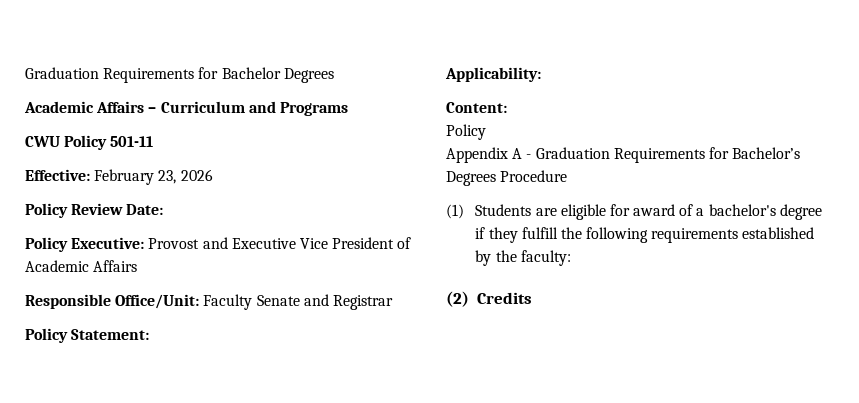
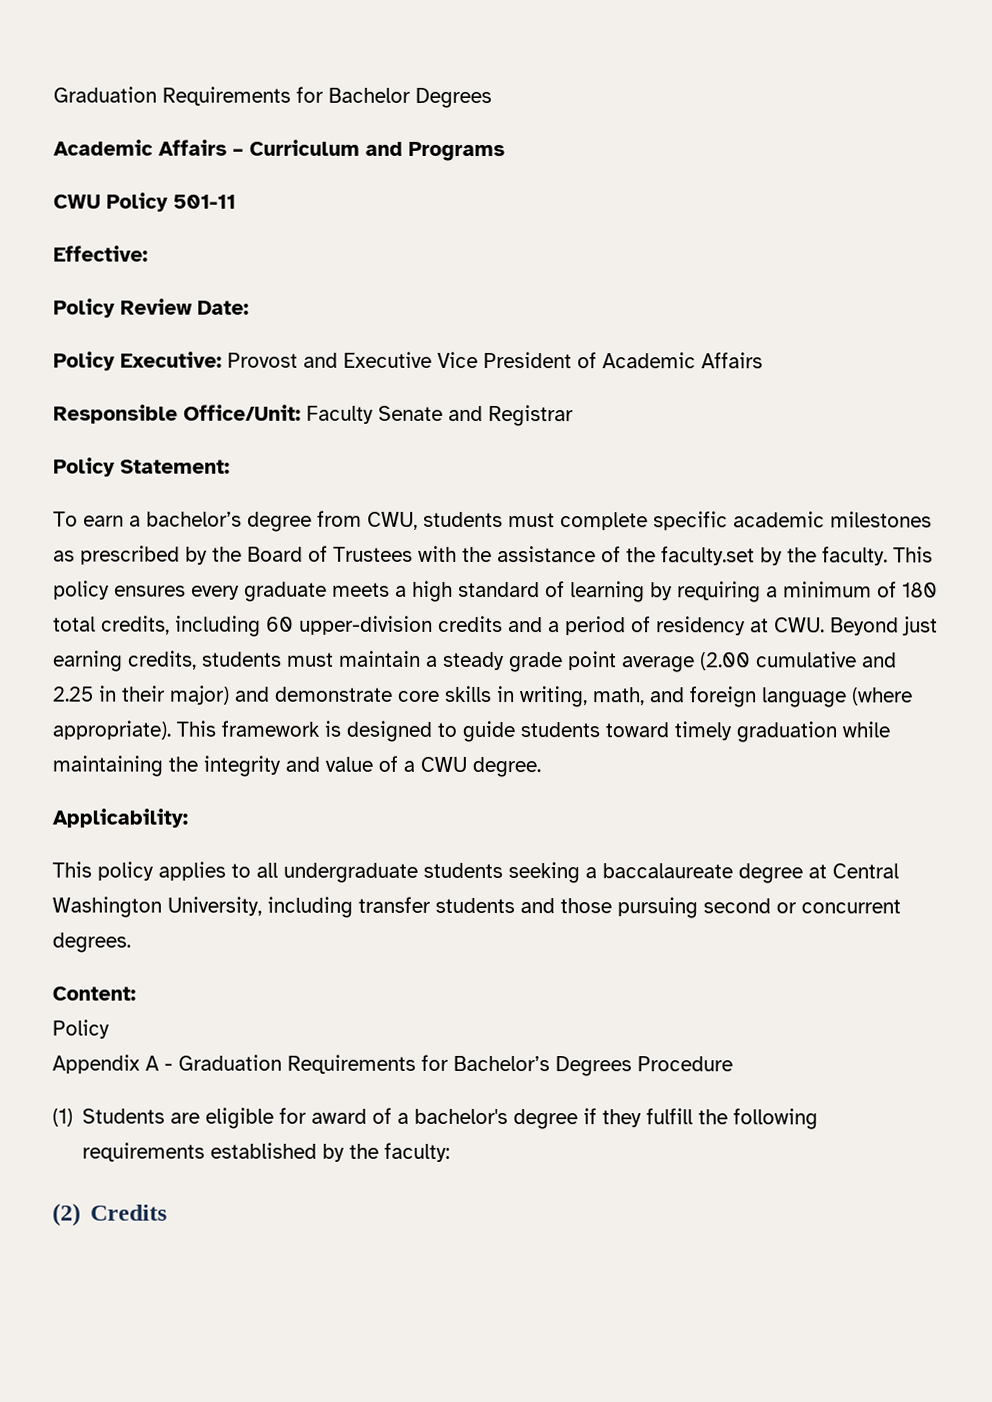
- Effective: February 23, 2026
+ Effective:
+ To earn a bachelor’s degree from CWU, students must complete specific academic milestones as prescribed by the Board of Trustees with the assistance of the faculty.set by the faculty. This policy ensures every graduate meets a high standard of learning by requiring a minimum of 180 total credits, including 60 upper-division credits and a period of residency at CWU. Beyond just earning credits, students must maintain a steady grade point average (2.00 cumulative and 2.25 in their major) and demonstrate core skills in writing, math, and foreign language (where appropriate). This framework is designed to guide students toward timely graduation while maintaining the integrity and value of a CWU degree.
  Applicability:
+ This policy applies to all undergraduate students seeking a baccalaureate degree at Central Washington University, including transfer students and those pursuing second or concurrent degrees.

